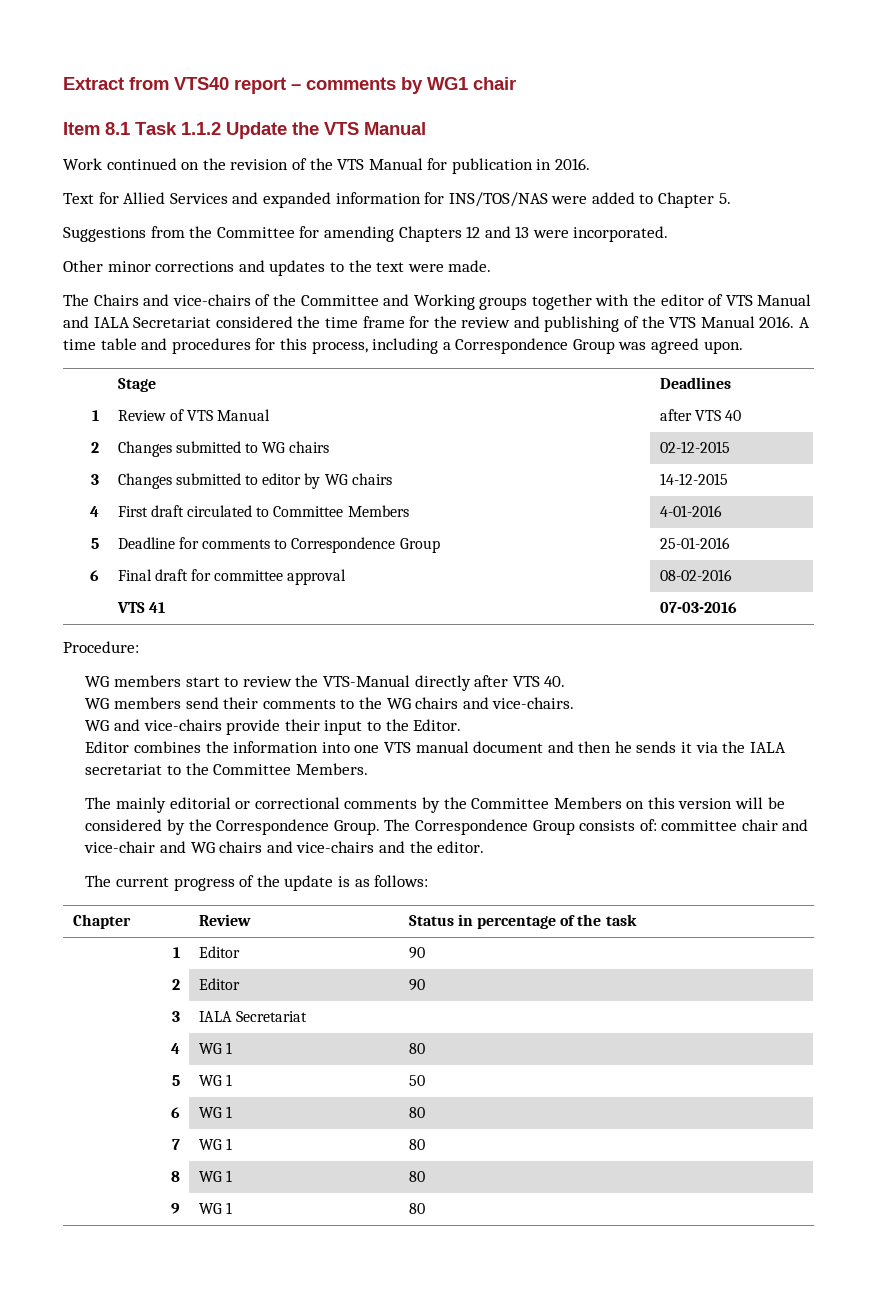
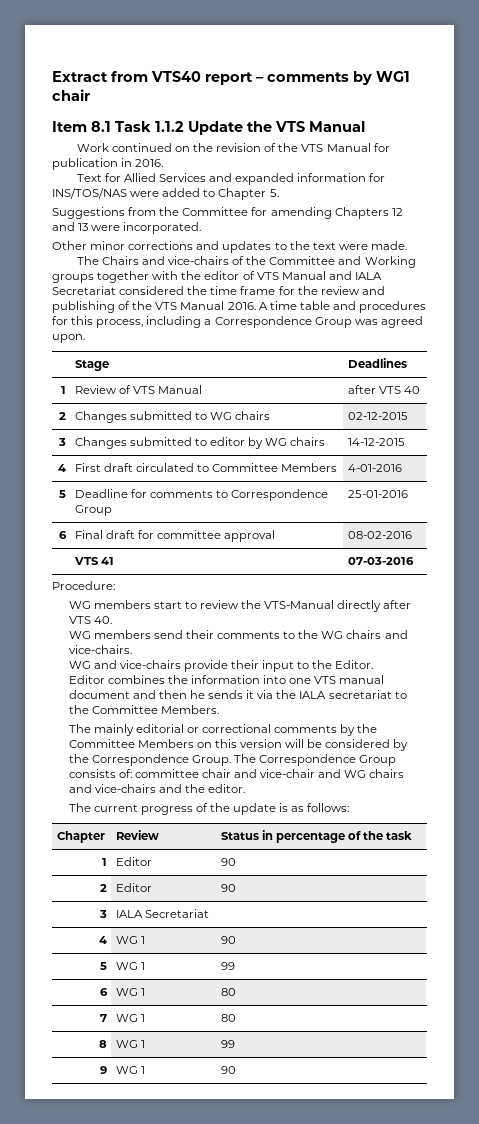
- 4 | WG 1 | 80
+ 4 | WG 1 | 90
- 5 | WG 1 | 50
+ 5 | WG 1 | 99
- 8 | WG 1 | 80
+ 8 | WG 1 | 99
- 9 | WG 1 | 80
+ 9 | WG 1 | 90

